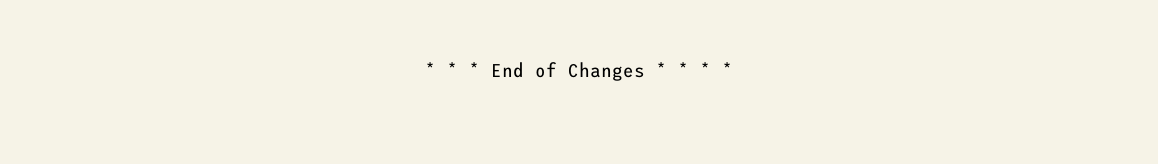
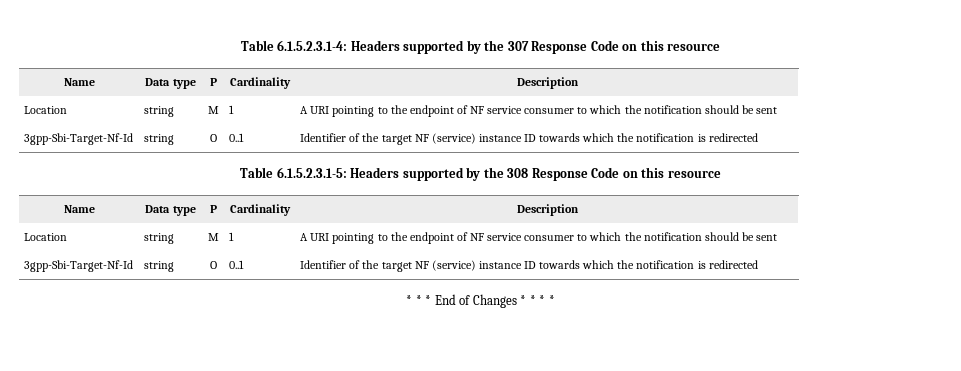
+ Table 6.1.5.2.3.1-4: Headers supported by the 307 Response Code on this resource
+ Name | Data type | P | Cardinality | Description
+ Location | string | M | 1 | A URI pointing to the endpoint of NF service consumer to which the notification should be sent
+ 3gpp-Sbi-Target-Nf-Id | string | O | 0..1 | Identifier of the target NF (service) instance ID towards which the notification is redirected
+ Table 6.1.5.2.3.1-5: Headers supported by the 308 Response Code on this resource
+ Name | Data type | P | Cardinality | Description
+ Location | string | M | 1 | A URI pointing to the endpoint of NF service consumer to which the notification should be sent
+ 3gpp-Sbi-Target-Nf-Id | string | O | 0..1 | Identifier of the target NF (service) instance ID towards which the notification is redirected

